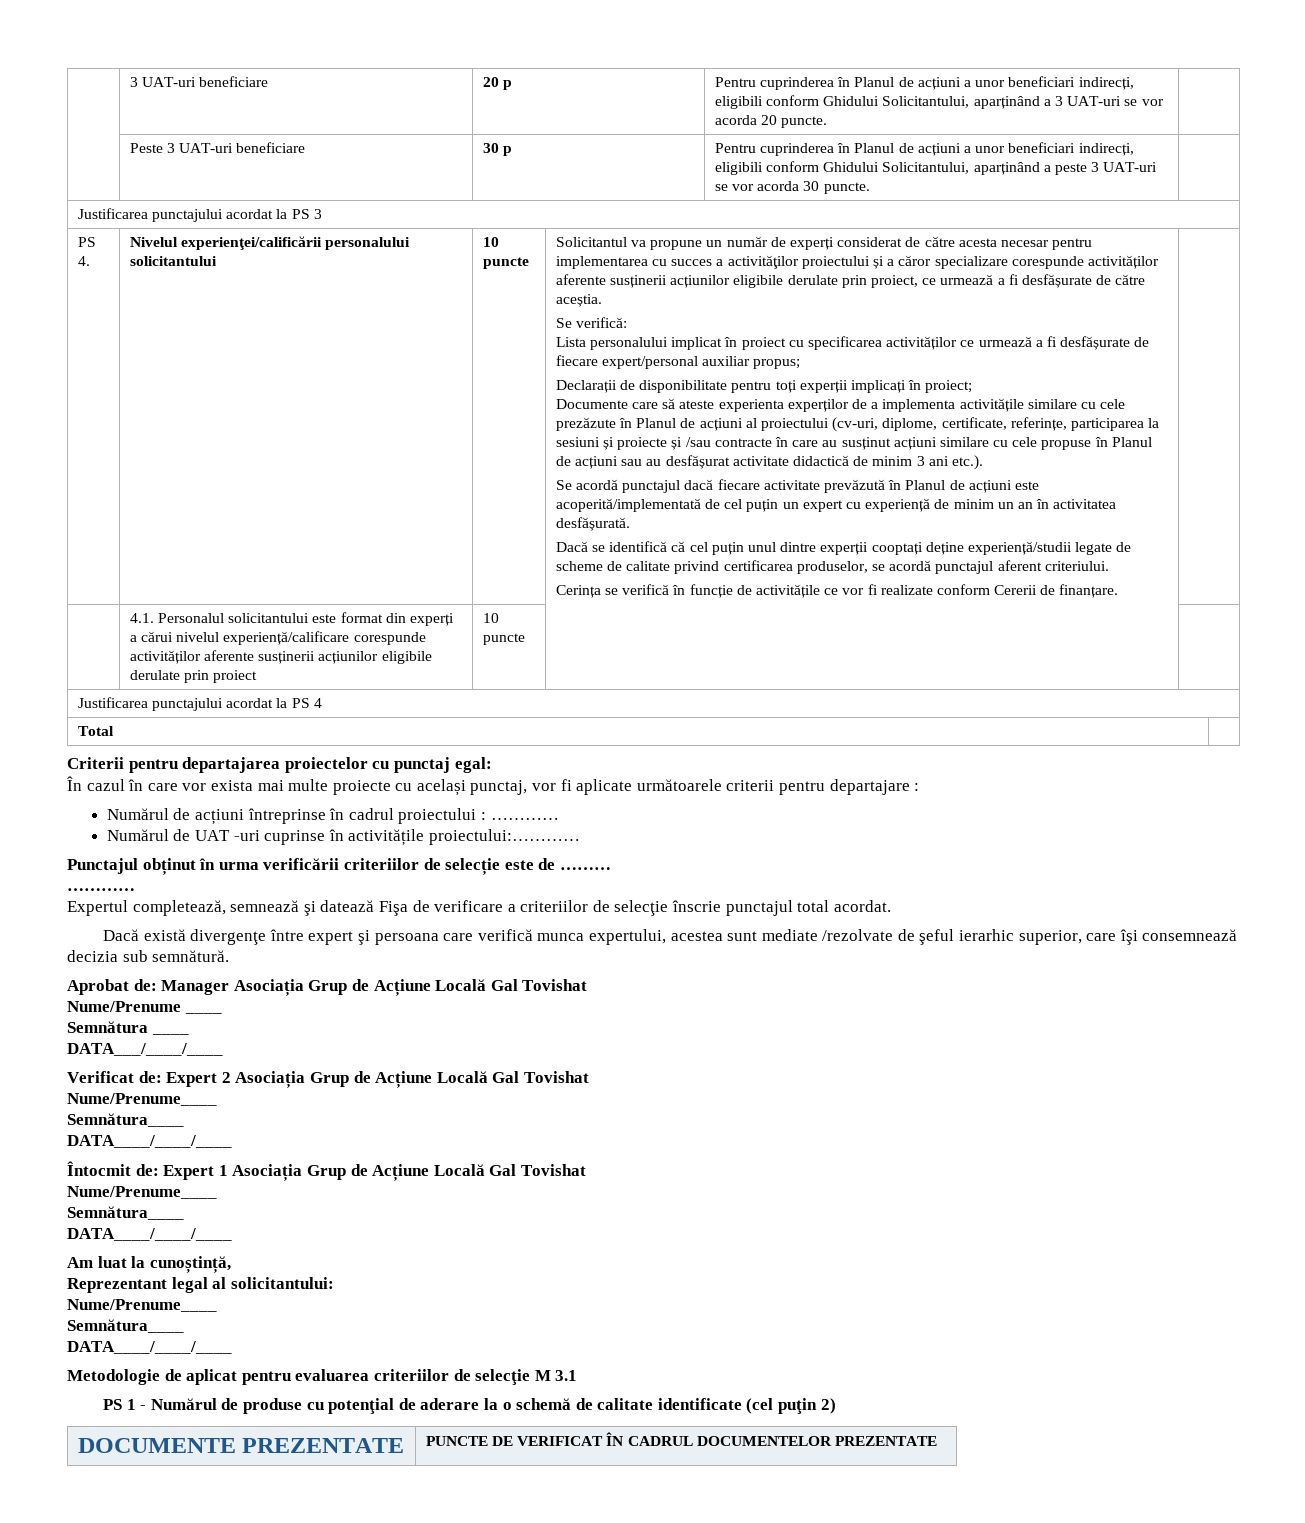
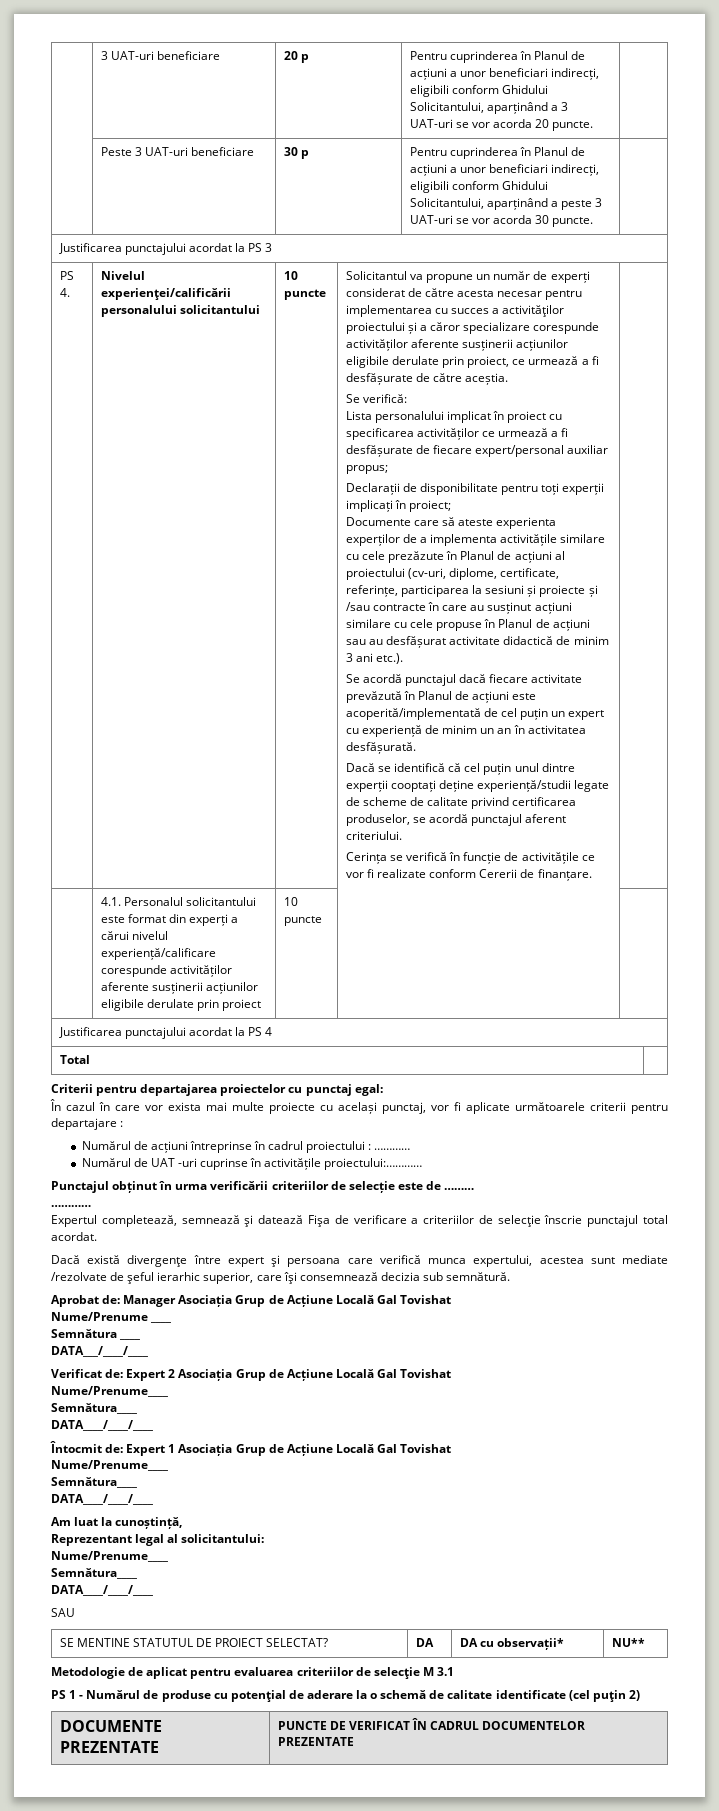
+ SAU
+ SE MENTINE STATUTUL DE PROIECT SELECTAT? | DA | DA cu observații* | NU**

